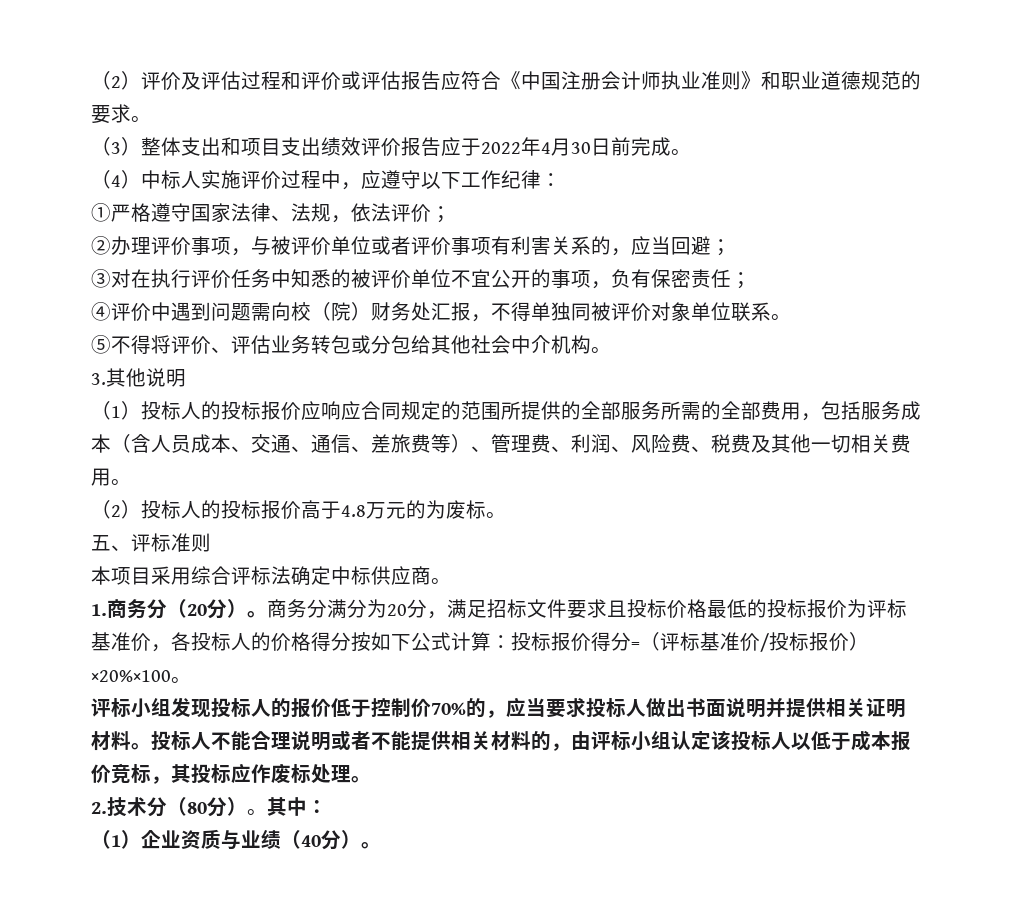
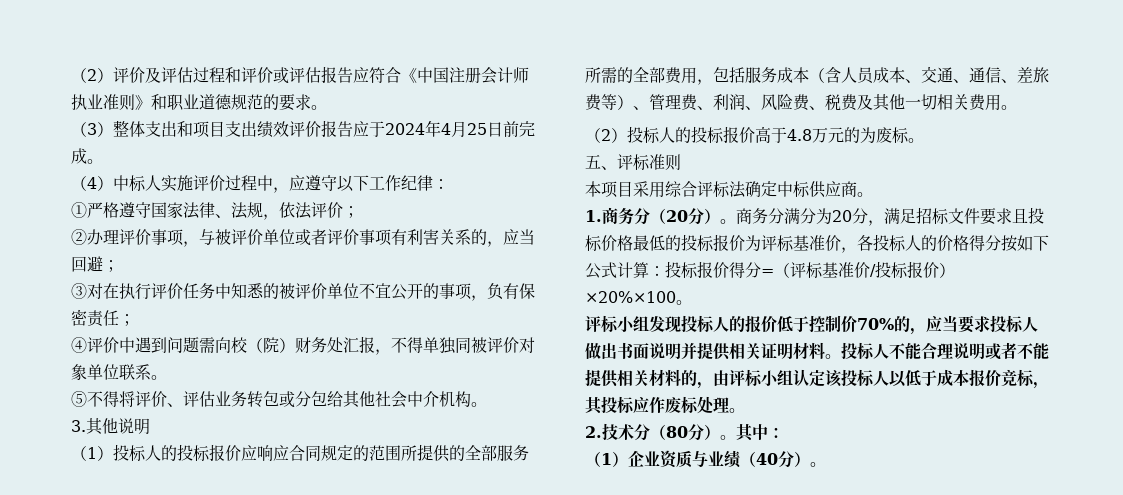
- （3）整体支出和项目支出绩效评价报告应于2022年4月30日前完成。
+ （3）整体支出和项目支出绩效评价报告应于2024年4月25日前完成。

